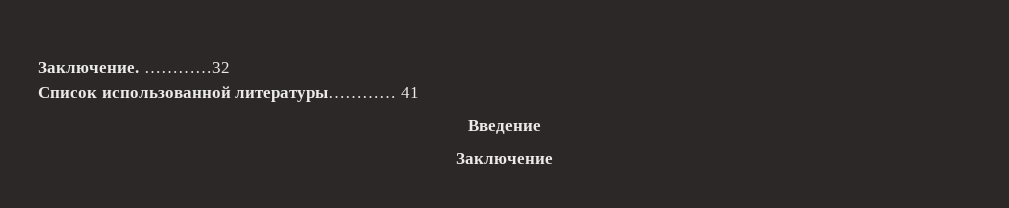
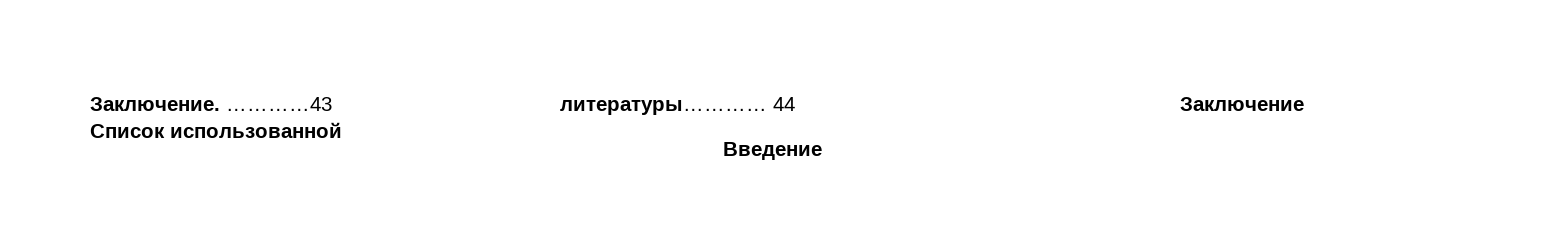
- …………32
+ …………43
- 41
+ 44

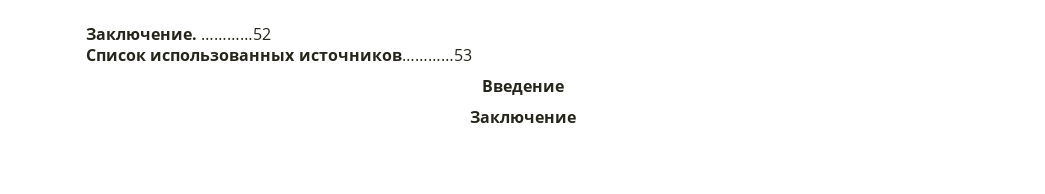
- …………43
+ …………52
- Список использованной литературы………… 44
+ Список использованных источников…………53

